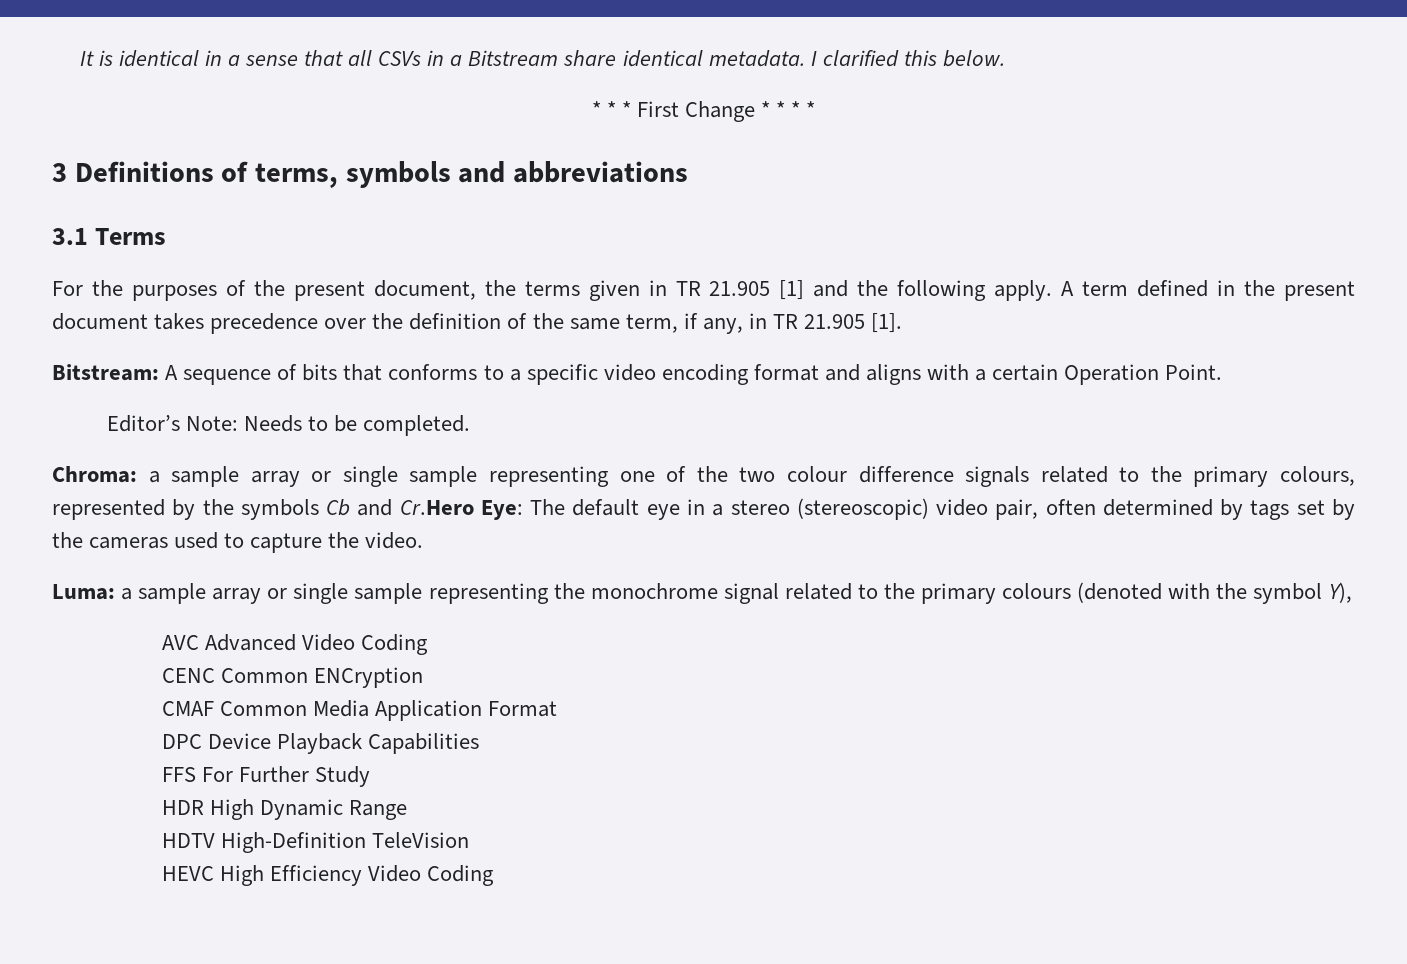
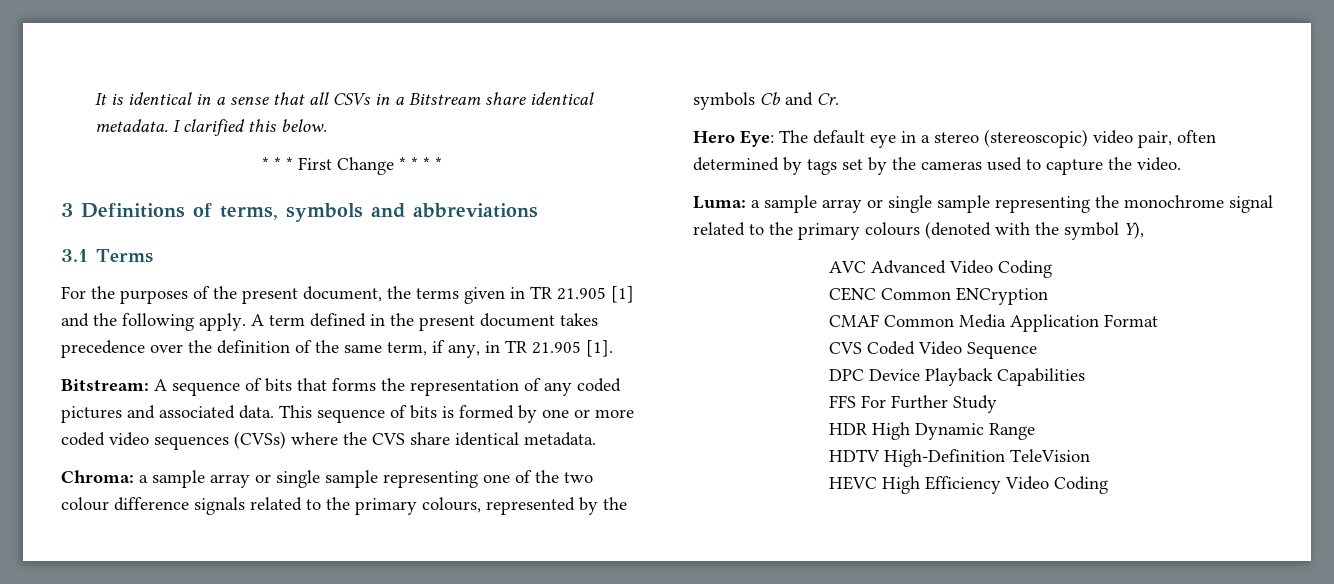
- Bitstream: A sequence of bits that conforms to a specific video encoding format and aligns with a certain Operation Point.
- Editor’s Note: Needs to be completed.
+ Bitstream: A sequence of bits that forms the representation of any coded pictures and associated data. This sequence of bits is formed by one or more coded video sequences (CVSs) where the CVS share identical metadata.
- Chroma: a sample array or single sample representing one of the two colour difference signals related to the primary colours, represented by the symbols Cb and Cr.Hero Eye: The default eye in a stereo (stereoscopic) video pair, often determined by tags set by the cameras used to capture the video.
+ Chroma: a sample array or single sample representing one of the two colour difference signals related to the primary colours, represented by the symbols Cb and Cr.
+ Hero Eye: The default eye in a stereo (stereoscopic) video pair, often determined by tags set by the cameras used to capture the video.
+ CVS Coded Video Sequence

